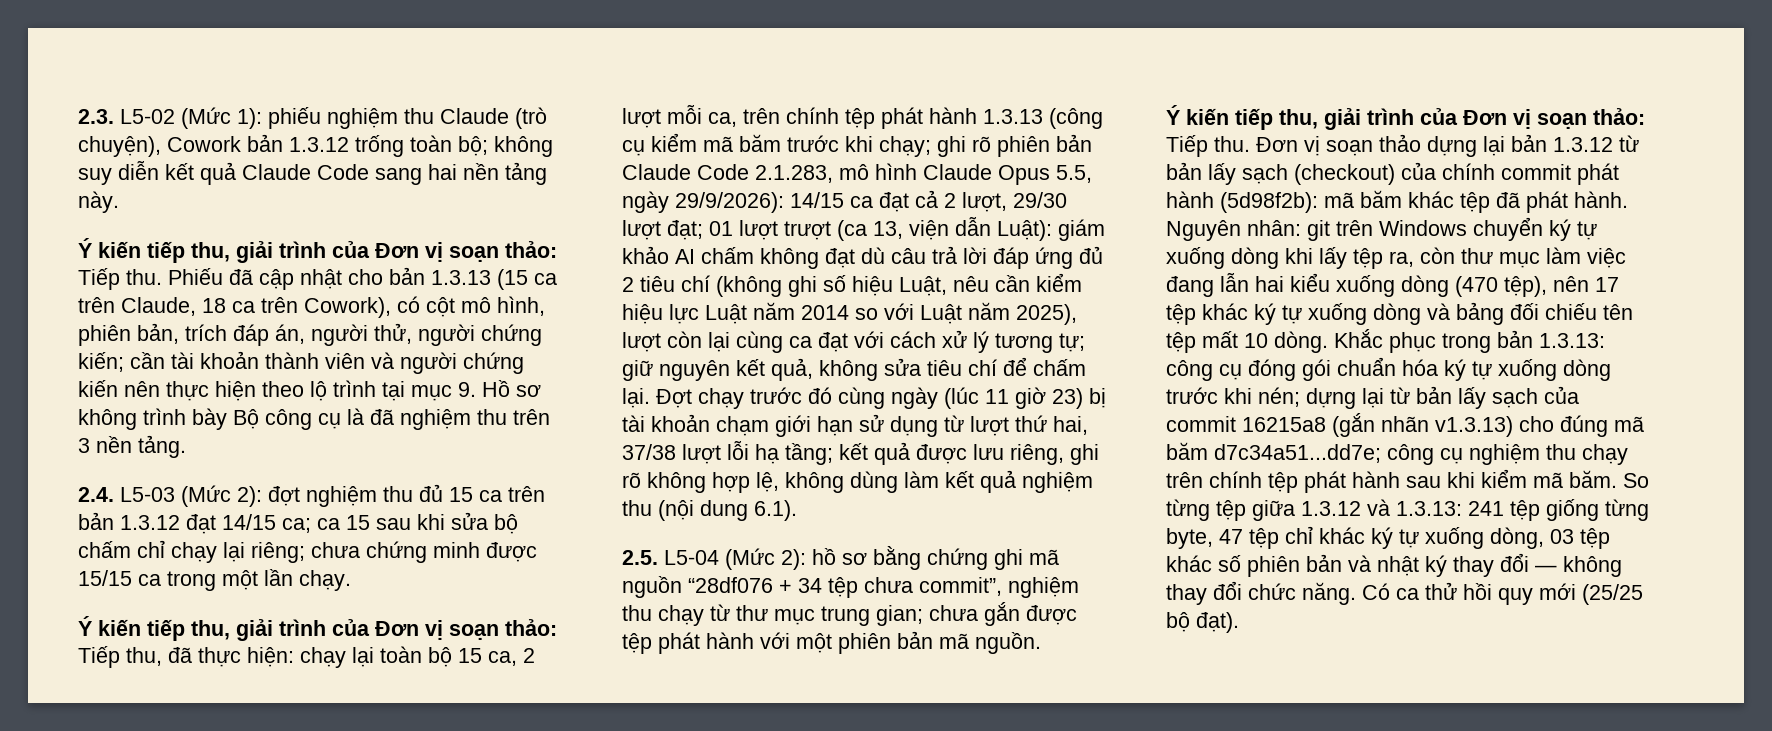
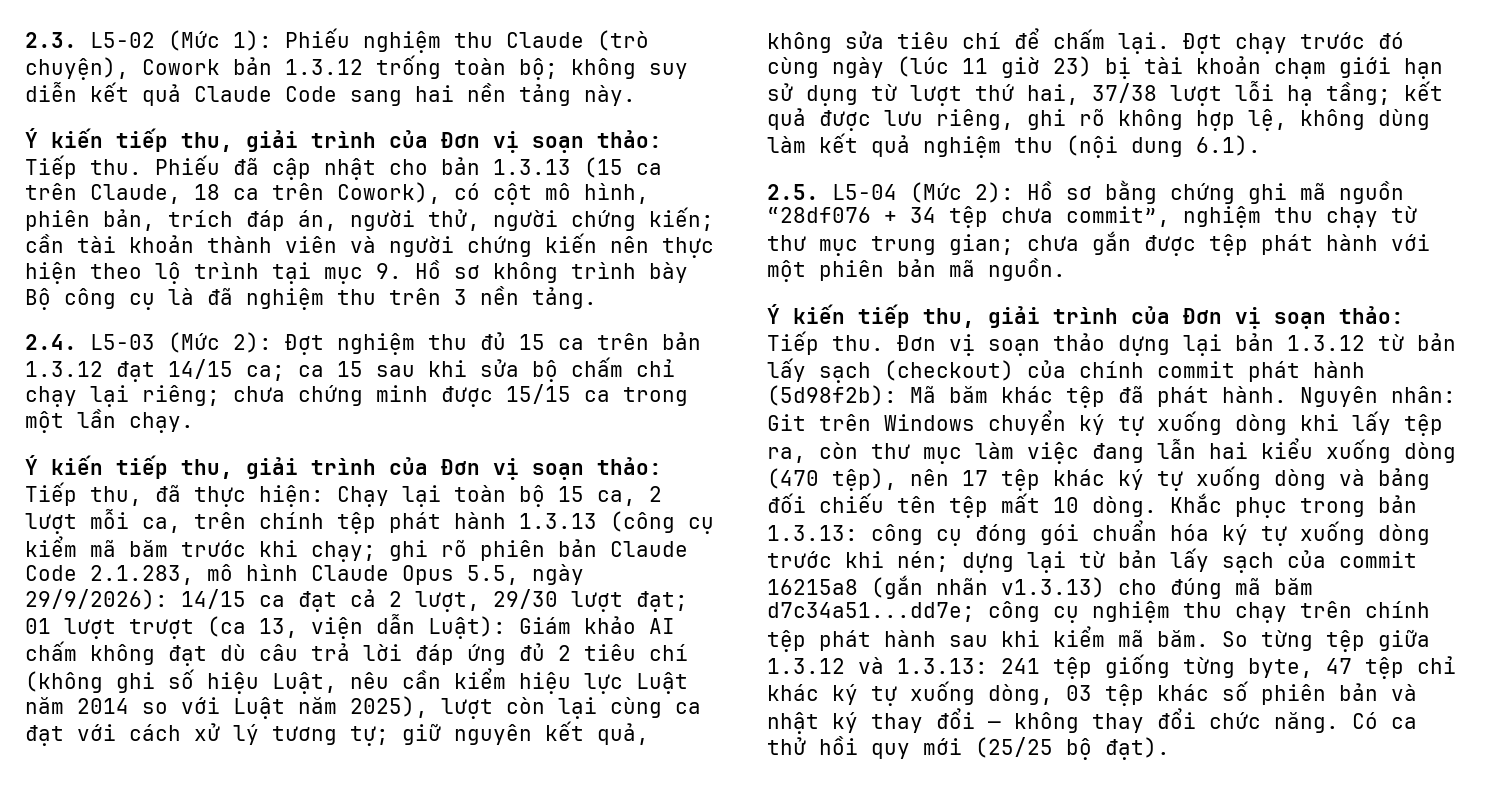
- 2.3. L5-02 (Mức 1): phiếu nghiệm thu Claude (trò chuyện), Cowork bản 1.3.12 trống toàn bộ; không suy diễn kết quả Claude Code sang hai nền tảng này.
+ 2.3. L5-02 (Mức 1): Phiếu nghiệm thu Claude (trò chuyện), Cowork bản 1.3.12 trống toàn bộ; không suy diễn kết quả Claude Code sang hai nền tảng này.
- 2.4. L5-03 (Mức 2): đợt nghiệm thu đủ 15 ca trên bản 1.3.12 đạt 14/15 ca; ca 15 sau khi sửa bộ chấm chỉ chạy lại riêng; chưa chứng minh được 15/15 ca trong một lần chạy.
+ 2.4. L5-03 (Mức 2): Đợt nghiệm thu đủ 15 ca trên bản 1.3.12 đạt 14/15 ca; ca 15 sau khi sửa bộ chấm chỉ chạy lại riêng; chưa chứng minh được 15/15 ca trong một lần chạy.
- chạy lại toàn bộ 15 ca, 2 lượt mỗi ca, trên chính tệp phát hành 1.3.13 (công cụ kiểm mã băm trước khi chạy;
+ Chạy lại toàn bộ 15 ca, 2 lượt mỗi ca, trên chính tệp phát hành 1.3.13 (công cụ kiểm mã băm trước khi chạy;
- giám khảo AI chấm không đạt dù câu trả lời đáp ứng đủ 2 tiêu chí (không ghi số hiệu Luật, nêu cần kiểm hiệu lực Luật năm 2014 so với Luật năm 2025), lượt còn lại cùng ca đạt với cách xử lý tương tự;
+ Giám khảo AI chấm không đạt dù câu trả lời đáp ứng đủ 2 tiêu chí (không ghi số hiệu Luật, nêu cần kiểm hiệu lực Luật năm 2014 so với Luật năm 2025), lượt còn lại cùng ca đạt với cách xử lý tương tự;
- 2.5. L5-04 (Mức 2): hồ sơ bằng chứng ghi mã nguồn “28df076 + 34 tệp chưa commit”, nghiệm thu chạy từ thư mục trung gian; chưa gắn được tệp phát hành với một phiên bản mã nguồn.
+ 2.5. L5-04 (Mức 2): Hồ sơ bằng chứng ghi mã nguồn “28df076 + 34 tệp chưa commit”, nghiệm thu chạy từ thư mục trung gian; chưa gắn được tệp phát hành với một phiên bản mã nguồn.
- Đơn vị soạn thảo dựng lại bản 1.3.12 từ bản lấy sạch (checkout) của chính commit phát hành (5d98f2b): mã băm khác tệp đã phát hành.
+ Đơn vị soạn thảo dựng lại bản 1.3.12 từ bản lấy sạch (checkout) của chính commit phát hành (5d98f2b): Mã băm khác tệp đã phát hành.
- Nguyên nhân: git trên Windows chuyển ký tự xuống dòng khi lấy tệp ra, còn thư mục làm việc đang lẫn hai kiểu xuống dòng (470 tệp), nên 17 tệp khác ký tự xuống dòng và bảng đối chiếu tên tệp mất 10 dòng.
+ Nguyên nhân: Git trên Windows chuyển ký tự xuống dòng khi lấy tệp ra, còn thư mục làm việc đang lẫn hai kiểu xuống dòng (470 tệp), nên 17 tệp khác ký tự xuống dòng và bảng đối chiếu tên tệp mất 10 dòng.

